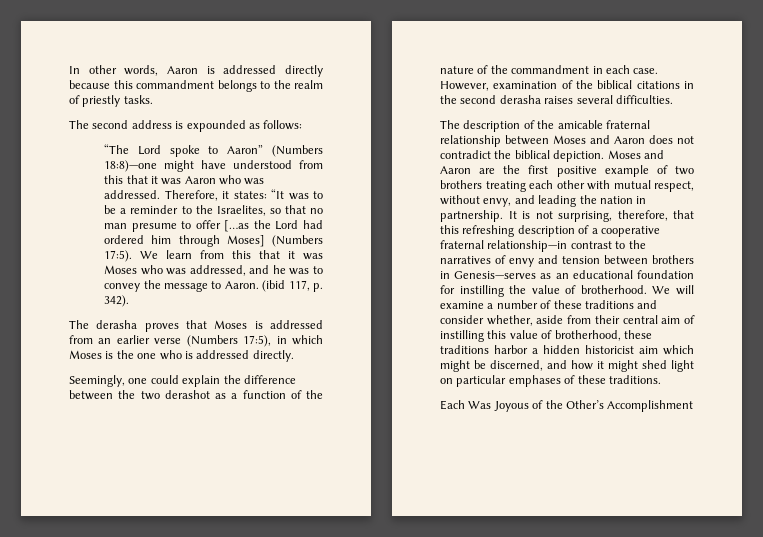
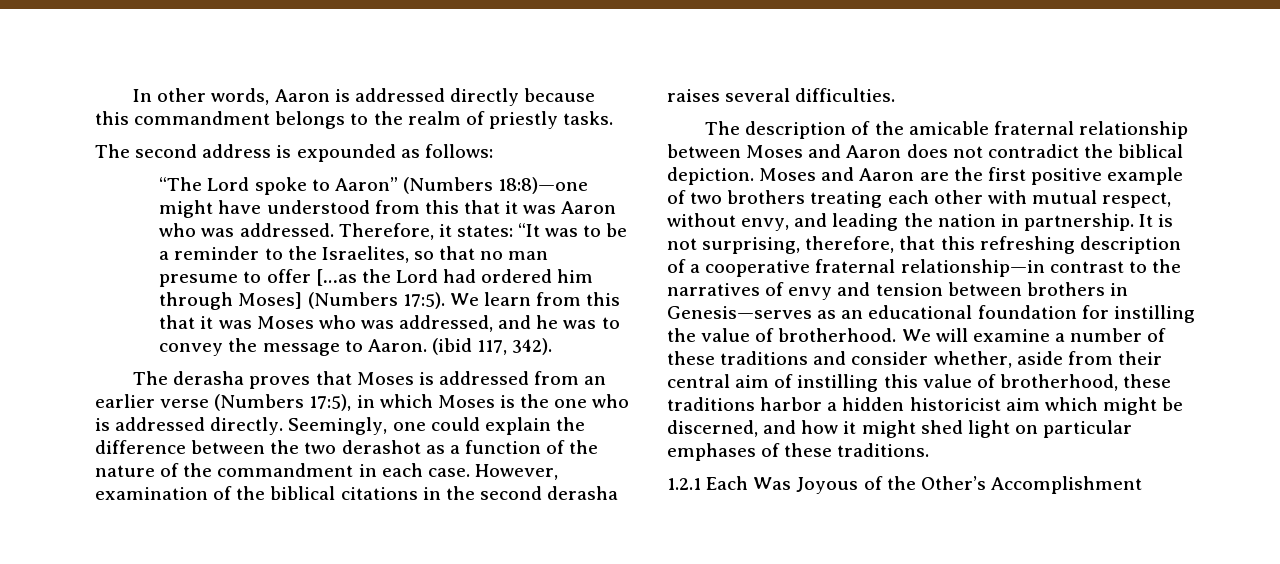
- (ibid 117, p. 342).
+ (ibid 117, 342).
- The derasha proves that Moses is addressed from an earlier verse (Numbers 17:5), in which Moses is the one who is addressed directly.
- Seemingly, one could explain the difference between the two derashot as a function of the nature of the commandment in each case.
+ The derasha proves that Moses is addressed from an earlier verse (Numbers 17:5), in which Moses is the one who is addressed directly. Seemingly, one could explain the difference between the two derashot as a function of the nature of the commandment in each case.
- Each Was Joyous of the Other’s Accomplishment
+ 1.2.1 Each Was Joyous of the Other’s Accomplishment

